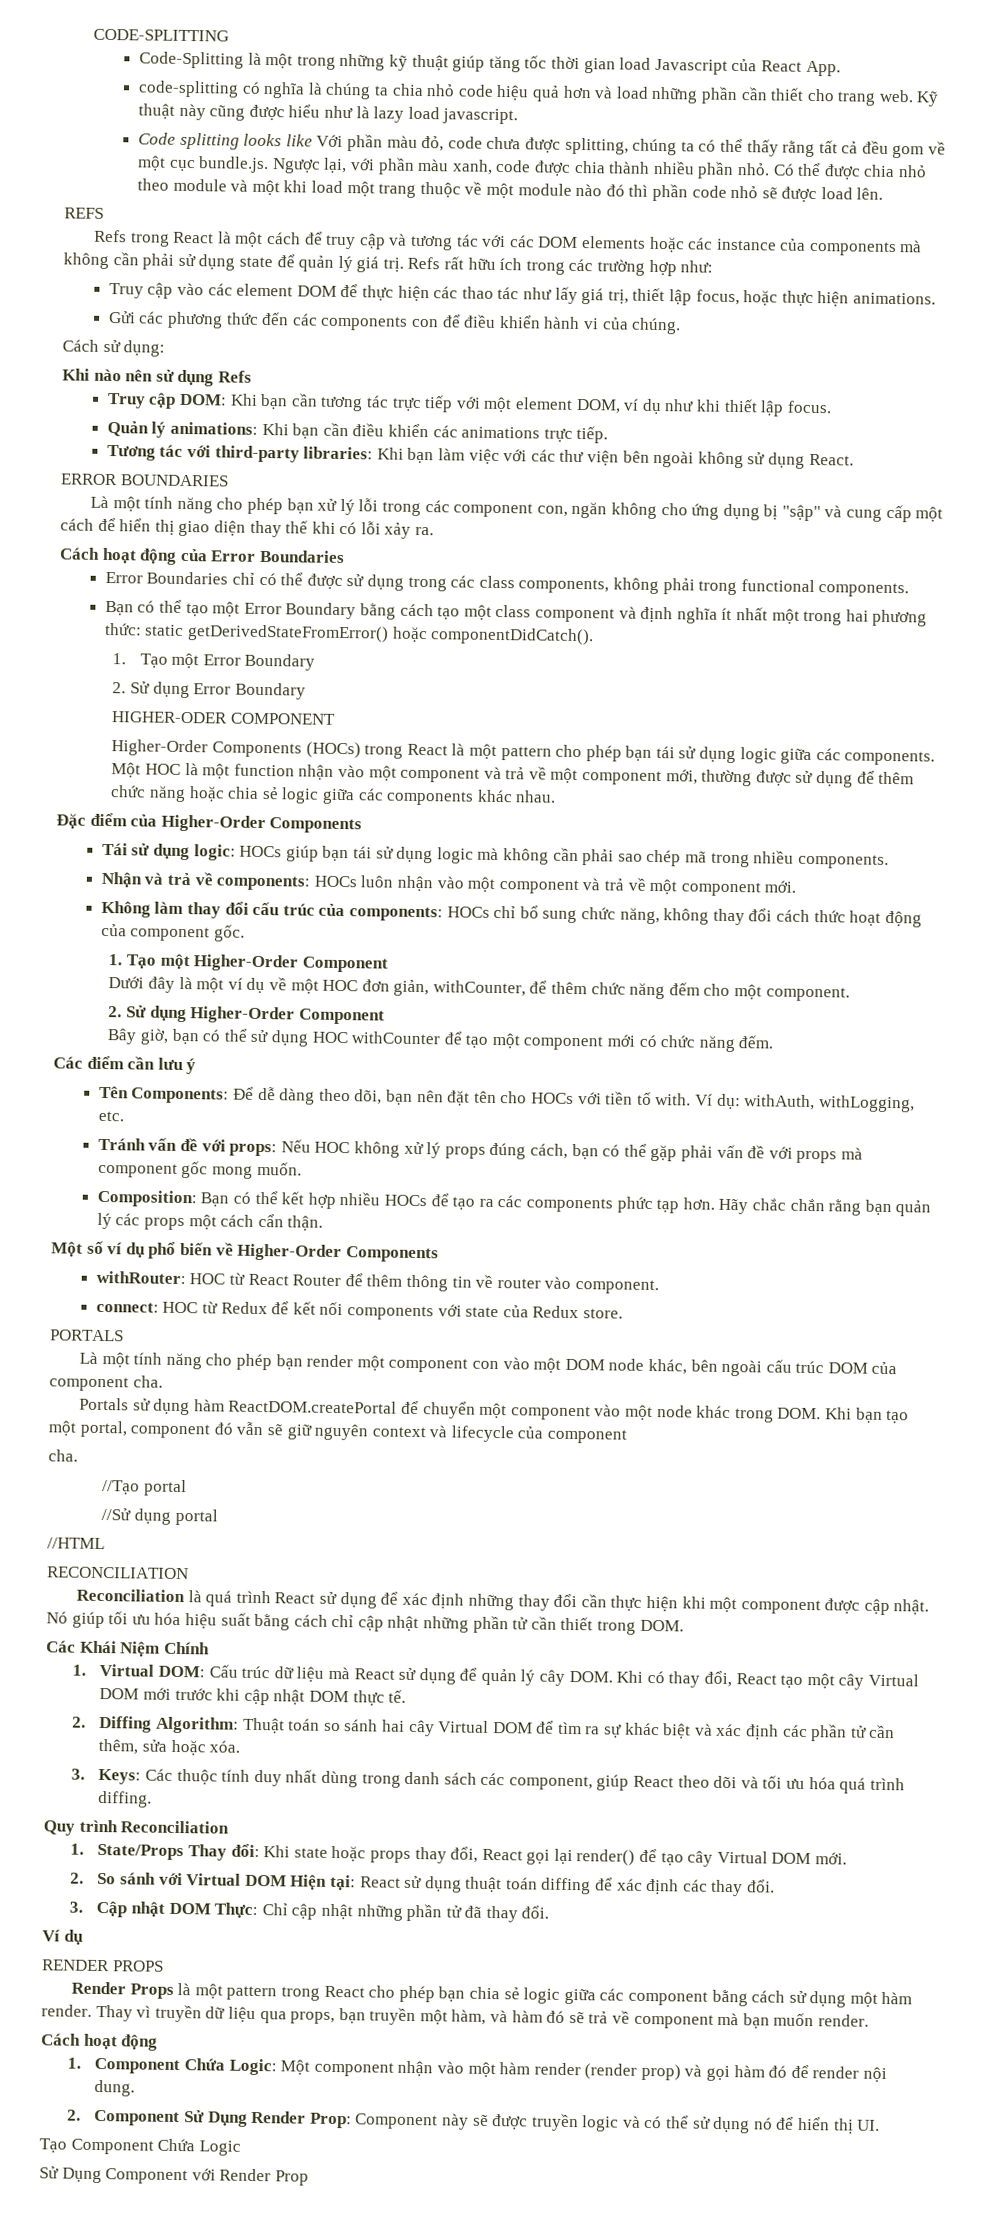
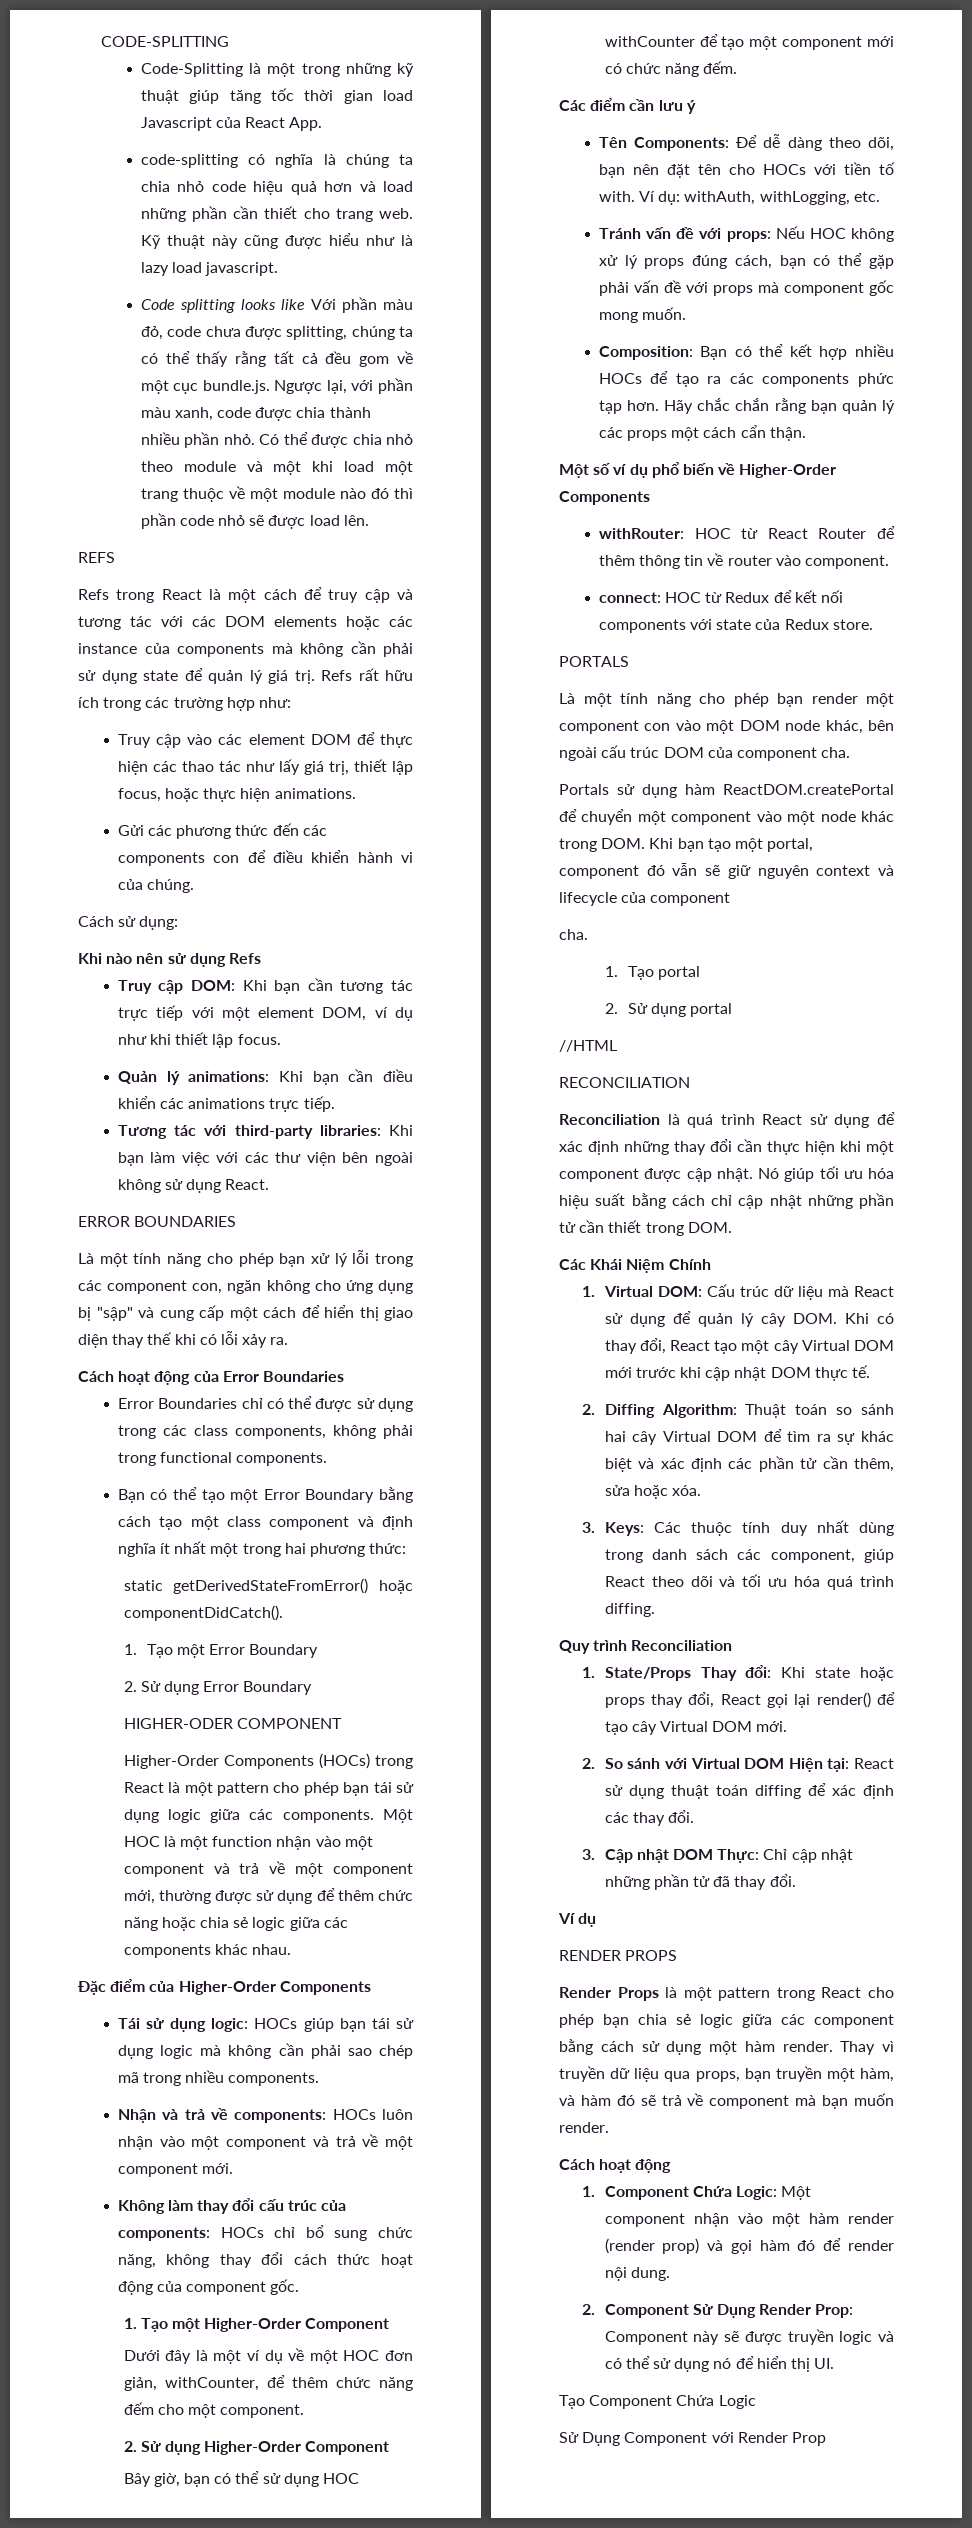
- Bạn có thể tạo một Error Boundary bằng cách tạo một class component và định nghĩa ít nhất một trong hai phương thức: static getDerivedStateFromError() hoặc componentDidCatch().
+ Bạn có thể tạo một Error Boundary bằng cách tạo một class component và định nghĩa ít nhất một trong hai phương thức:
+ static getDerivedStateFromError() hoặc componentDidCatch().
- //Tạo portal
- //Sử dụng portal
+ 1. Tạo portal
+ 2. Sử dụng portal

